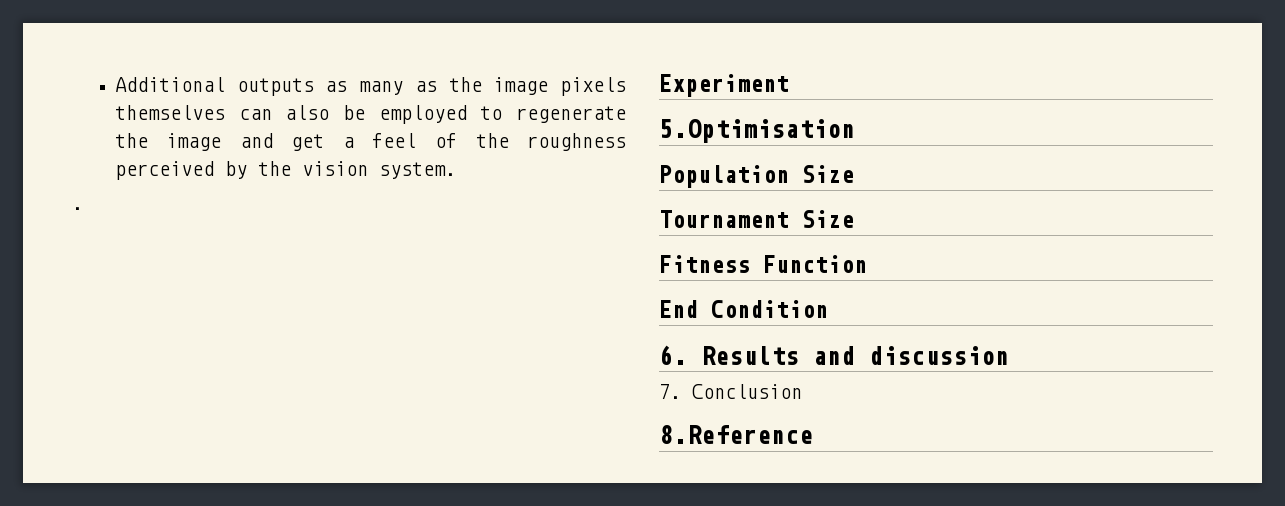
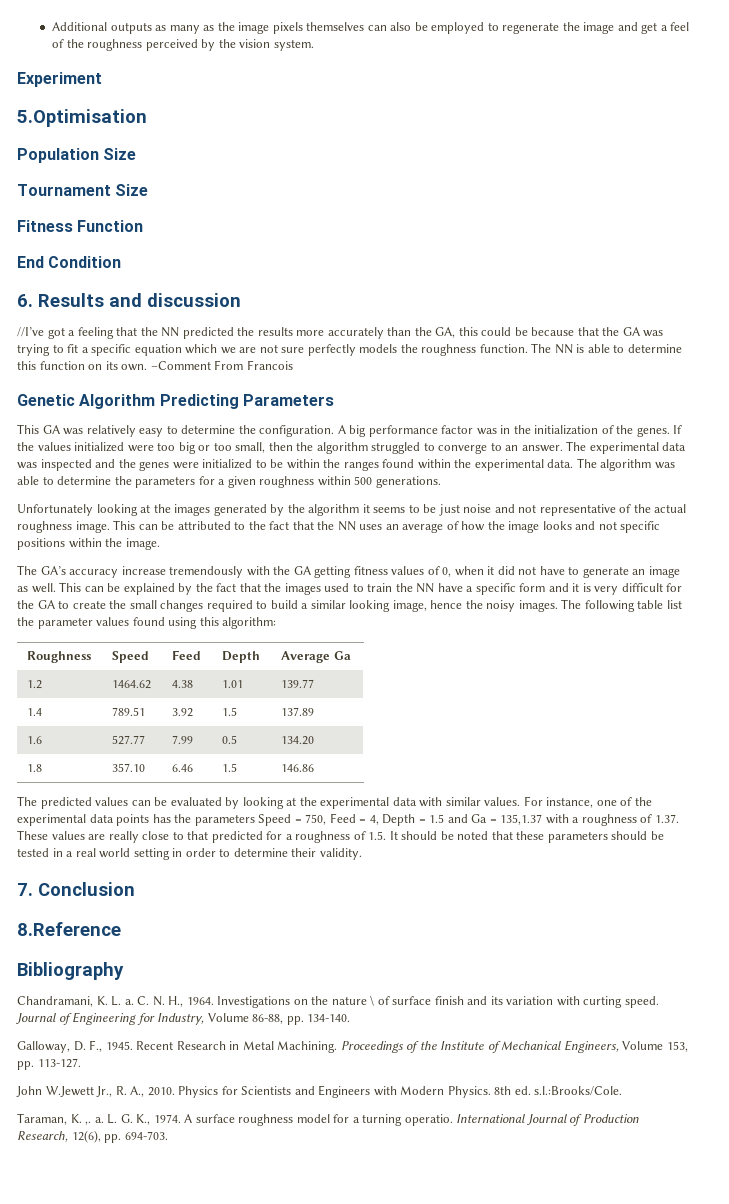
- .
+ //I’ve got a feeling that the NN predicted the results more accurately than the GA, this could be because that the GA was trying to fit a specific equation which we are not sure perfectly models the roughness function. The NN is able to determine this function on its own. –Comment From Francois
+ Genetic Algorithm Predicting Parameters
+ This GA was relatively easy to determine the configuration. A big performance factor was in the initialization of the genes. If the values initialized were too big or too small, then the algorithm struggled to converge to an answer. The experimental data was inspected and the genes were initialized to be within the ranges found within the experimental data. The algorithm was able to determine the parameters for a given roughness within 500 generations.
+ Unfortunately looking at the images generated by the algorithm it seems to be just noise and not representative of the actual roughness image. This can be attributed to the fact that the NN uses an average of how the image looks and not specific positions within the image.
+ The GA’s accuracy increase tremendously with the GA getting fitness values of 0, when it did not have to generate an image as well. This can be explained by the fact that the images used to train the NN have a specific form and it is very difficult for the GA to create the small changes required to build a similar looking image, hence the noisy images. The following table list the parameter values found using this algorithm:
+ Roughness | Speed | Feed | Depth | Average Ga
+ 1.2 | 1464.62 | 4.38 | 1.01 | 139.77
+ 1.4 | 789.51 | 3.92 | 1.5 | 137.89
+ 1.6 | 527.77 | 7.99 | 0.5 | 134.20
+ 1.8 | 357.10 | 6.46 | 1.5 | 146.86
+ The predicted values can be evaluated by looking at the experimental data with similar values. For instance, one of the experimental data points has the parameters Speed = 750, Feed = 4, Depth = 1.5 and Ga = 135,1.37 with a roughness of 1.37. These values are really close to that predicted for a roughness of 1.5. It should be noted that these parameters should be tested in a real world setting in order to determine their validity.
  7. Conclusion
  8.Reference
+ Bibliography
+ Chandramani, K. L. a. C. N. H., 1964. Investigations on the nature \ of surface finish and its variation with curting speed. Journal of Engineering for Industry, Volume 86-88, pp. 134-140.
+ Galloway, D. F., 1945. Recent Research in Metal Machining. Proceedings of the Institute of Mechanical Engineers, Volume 153, pp. 113-127.
+ John W.Jewett Jr., R. A., 2010. Physics for Scientists and Engineers with Modern Physics. 8th ed. s.l.:Brooks/Cole.
+ Taraman, K. ,. a. L. G. K., 1974. A surface roughness model for a turning operatio. International Journal of Production Research, 12(6), pp. 694-703.

